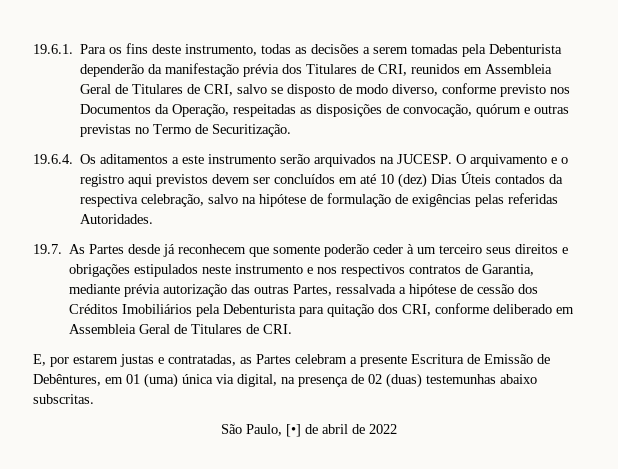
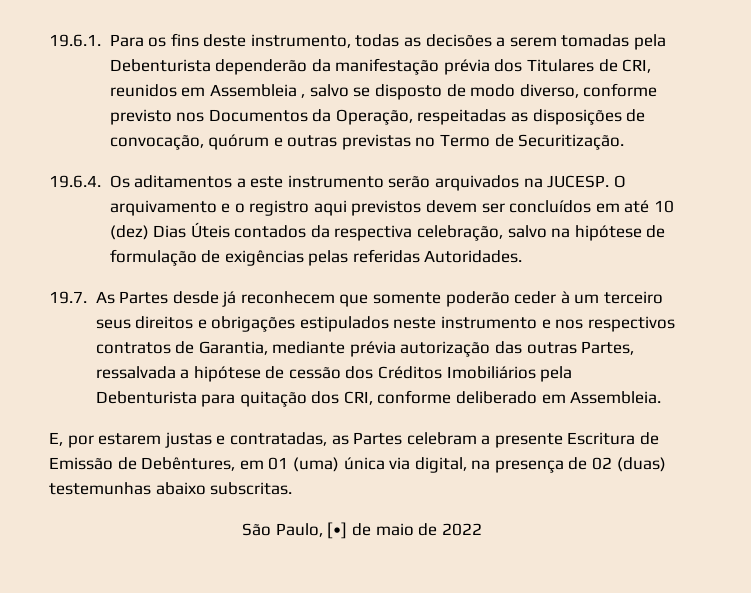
- 19.6.1. Para os fins deste instrumento, todas as decisões a serem tomadas pela Debenturista dependerão da manifestação prévia dos Titulares de CRI, reunidos em Assembleia Geral de Titulares de CRI, salvo se disposto de modo diverso, conforme previsto nos Documentos da Operação, respeitadas as disposições de convocação, quórum e outras previstas no Termo de Securitização.
+ 19.6.1. Para os fins deste instrumento, todas as decisões a serem tomadas pela Debenturista dependerão da manifestação prévia dos Titulares de CRI, reunidos em Assembleia , salvo se disposto de modo diverso, conforme previsto nos Documentos da Operação, respeitadas as disposições de convocação, quórum e outras previstas no Termo de Securitização.
- 19.7. As Partes desde já reconhecem que somente poderão ceder à um terceiro seus direitos e obrigações estipulados neste instrumento e nos respectivos contratos de Garantia, mediante prévia autorização das outras Partes, ressalvada a hipótese de cessão dos Créditos Imobiliários pela Debenturista para quitação dos CRI, conforme deliberado em Assembleia Geral de Titulares de CRI.
+ 19.7. As Partes desde já reconhecem que somente poderão ceder à um terceiro seus direitos e obrigações estipulados neste instrumento e nos respectivos contratos de Garantia, mediante prévia autorização das outras Partes, ressalvada a hipótese de cessão dos Créditos Imobiliários pela Debenturista para quitação dos CRI, conforme deliberado em Assembleia.
- São Paulo, [•] de abril de 2022
+ São Paulo, [•] de maio de 2022

